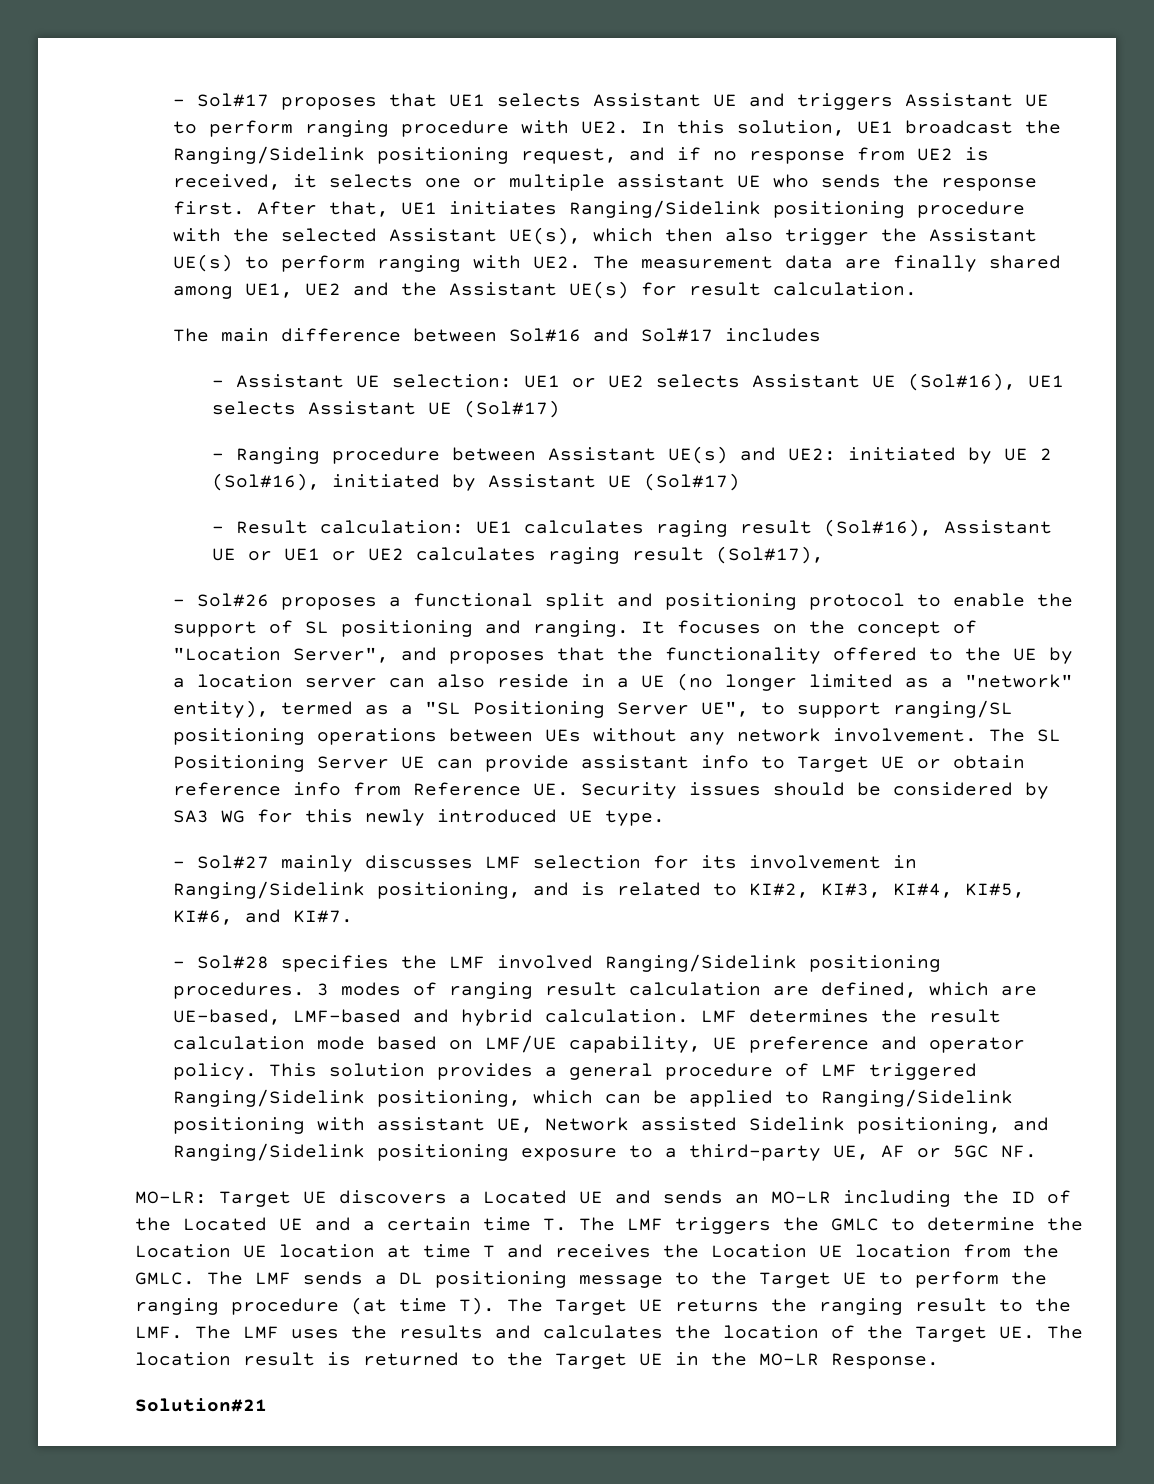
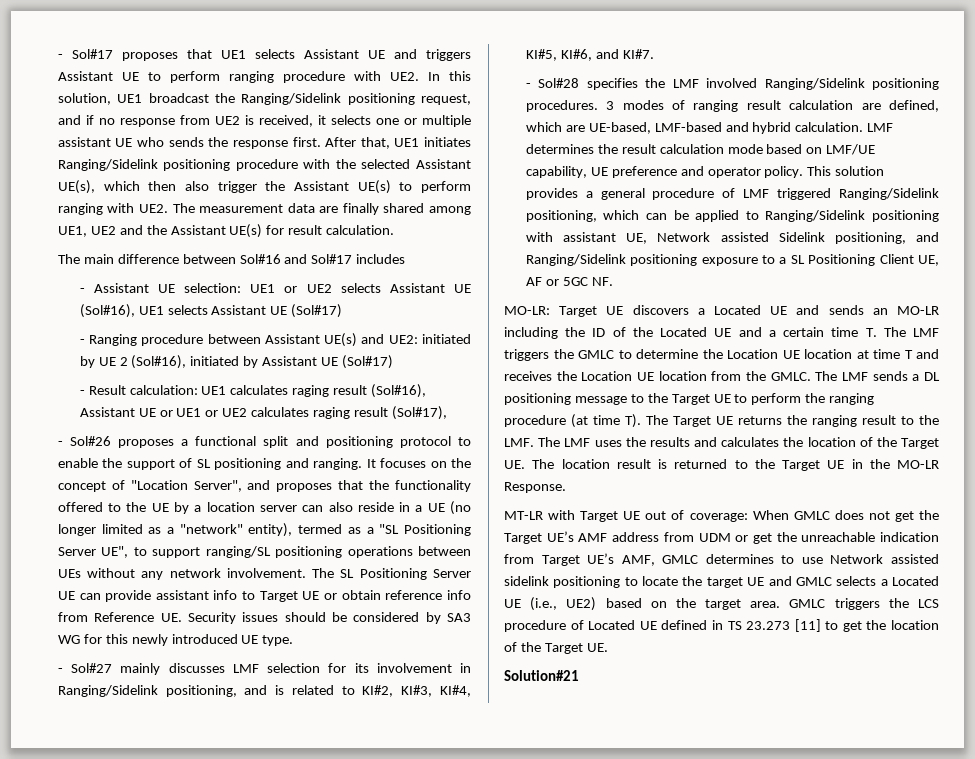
- This solution provides a general procedure of LMF triggered Ranging/Sidelink positioning, which can be applied to Ranging/Sidelink positioning with assistant UE, Network assisted Sidelink positioning, and Ranging/Sidelink positioning exposure to a third-party UE, AF or 5GC NF.
+ This solution provides a general procedure of LMF triggered Ranging/Sidelink positioning, which can be applied to Ranging/Sidelink positioning with assistant UE, Network assisted Sidelink positioning, and Ranging/Sidelink positioning exposure to a SL Positioning Client UE, AF or 5GC NF.
+ MT-LR with Target UE out of coverage: When GMLC does not get the Target UE’s AMF address from UDM or get the unreachable indication from Target UE’s AMF, GMLC determines to use Network assisted sidelink positioning to locate the target UE and GMLC selects a Located UE (i.e., UE2) based on the target area. GMLC triggers the LCS procedure of Located UE defined in TS 23.273 [11] to get the location of the Target UE.

